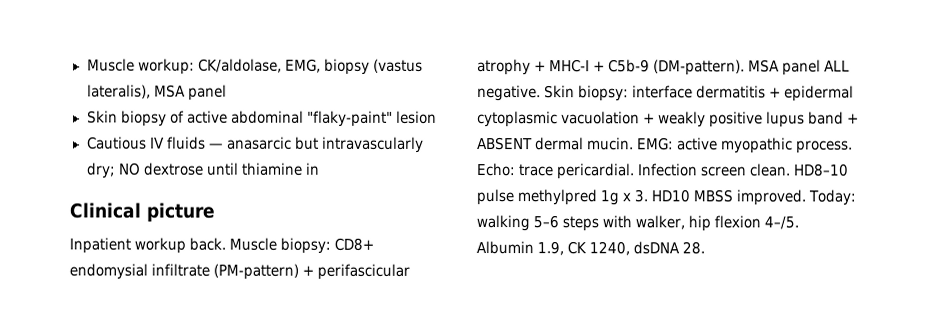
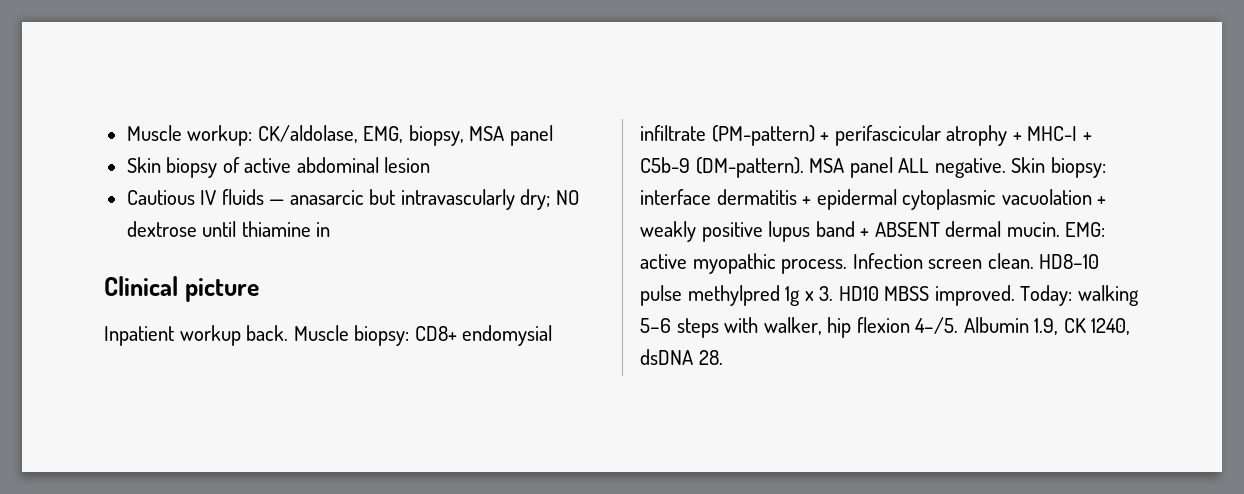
- Muscle workup: CK/aldolase, EMG, biopsy (vastus lateralis), MSA panel
+ Muscle workup: CK/aldolase, EMG, biopsy, MSA panel
- Skin biopsy of active abdominal "flaky-paint" lesion
+ Skin biopsy of active abdominal lesion
- Echo: trace pericardial.

